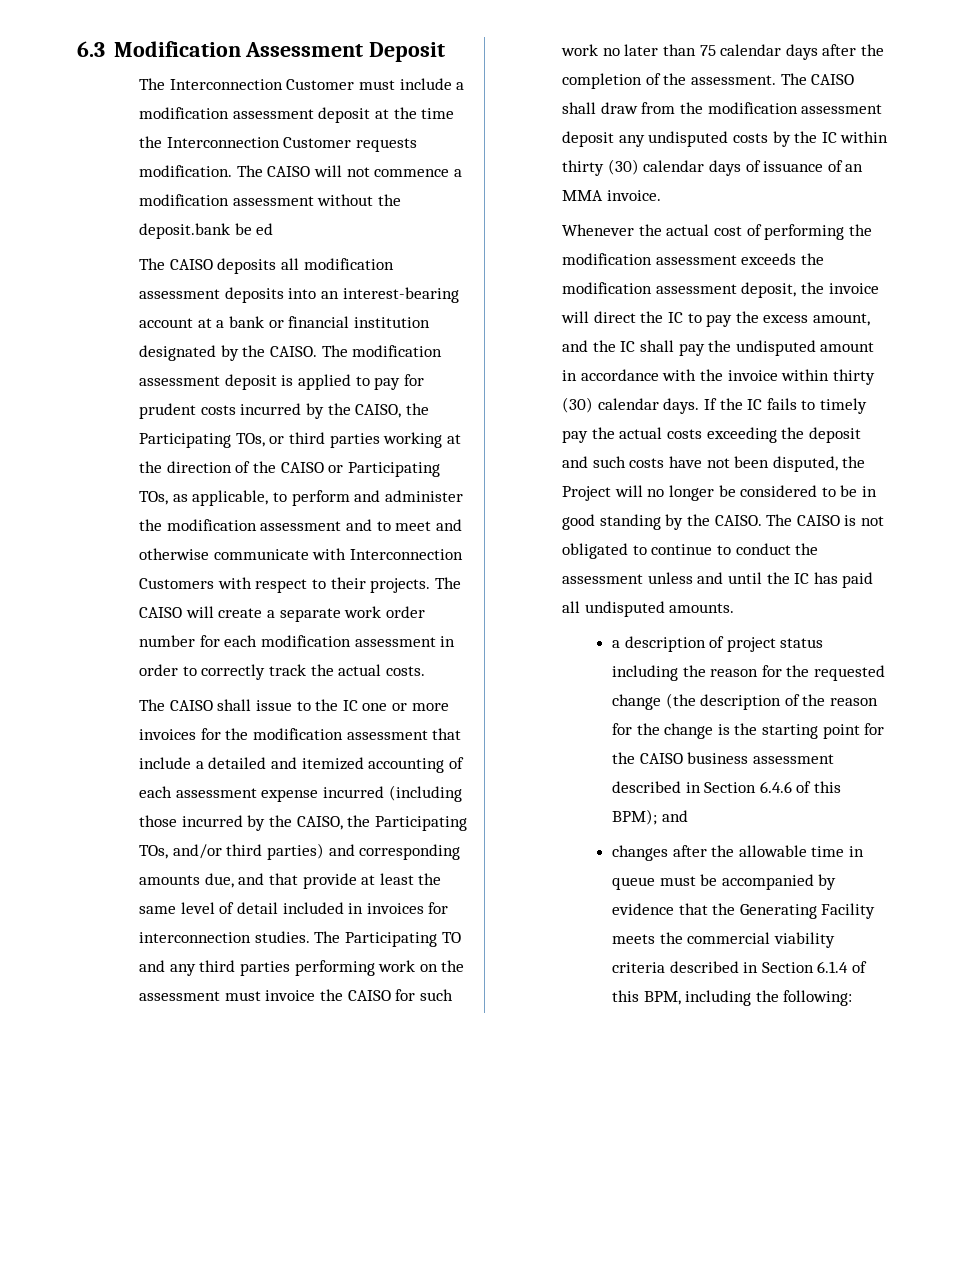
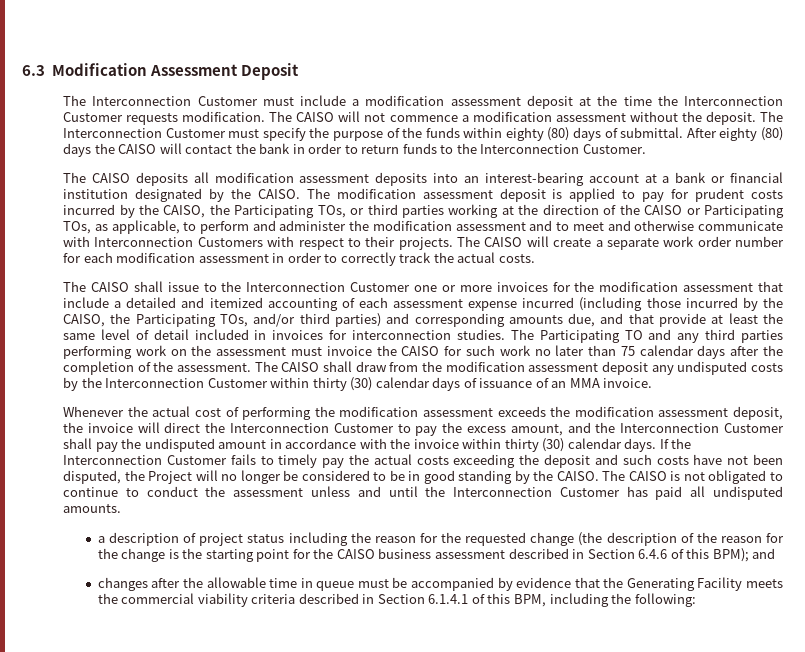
- The CAISO will not commence a modification assessment without the deposit.bank be ed
+ The CAISO will not commence a modification assessment without the deposit. The Interconnection Customer must specify the purpose of the funds within eighty (80) days of submittal. After eighty (80) days the CAISO will contact the bank in order to return funds to the Interconnection Customer.
- The CAISO shall issue to the IC one or more invoices for the modification assessment that include a detailed and itemized accounting of each assessment expense incurred (including those incurred by the CAISO, the Participating TOs, and/or third parties) and corresponding amounts due, and that provide at least the same level of detail included in invoices for interconnection studies.
+ The CAISO shall issue to the Interconnection Customer one or more invoices for the modification assessment that include a detailed and itemized accounting of each assessment expense incurred (including those incurred by the CAISO, the Participating TOs, and/or third parties) and corresponding amounts due, and that provide at least the same level of detail included in invoices for interconnection studies.
- The CAISO shall draw from the modification assessment deposit any undisputed costs by the IC within thirty (30) calendar days of issuance of an MMA invoice.
+ The CAISO shall draw from the modification assessment deposit any undisputed costs by the Interconnection Customer within thirty (30) calendar days of issuance of an MMA invoice.
- Whenever the actual cost of performing the modification assessment exceeds the modification assessment deposit, the invoice will direct the IC to pay the excess amount, and the IC shall pay the undisputed amount in accordance with the invoice within thirty (30) calendar days.
+ Whenever the actual cost of performing the modification assessment exceeds the modification assessment deposit, the invoice will direct the Interconnection Customer to pay the excess amount, and the Interconnection Customer shall pay the undisputed amount in accordance with the invoice within thirty (30) calendar days.
- If the IC fails to timely pay the actual costs exceeding the deposit and such costs have not been disputed, the Project will no longer be considered to be in good standing by the CAISO.
+ If the Interconnection Customer fails to timely pay the actual costs exceeding the deposit and such costs have not been disputed, the Project will no longer be considered to be in good standing by the CAISO.
- The CAISO is not obligated to continue to conduct the assessment unless and until the IC has paid all undisputed amounts.
+ The CAISO is not obligated to continue to conduct the assessment unless and until the Interconnection Customer has paid all undisputed amounts.
- changes after the allowable time in queue must be accompanied by evidence that the Generating Facility meets the commercial viability criteria described in Section 6.1.4 of this BPM, including the following:
+ changes after the allowable time in queue must be accompanied by evidence that the Generating Facility meets the commercial viability criteria described in Section 6.1.4.1 of this BPM, including the following:

